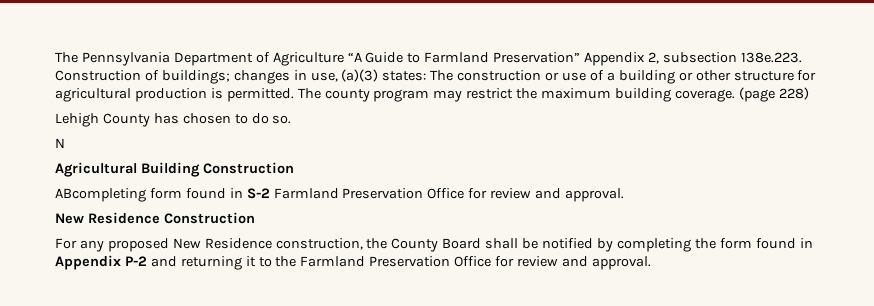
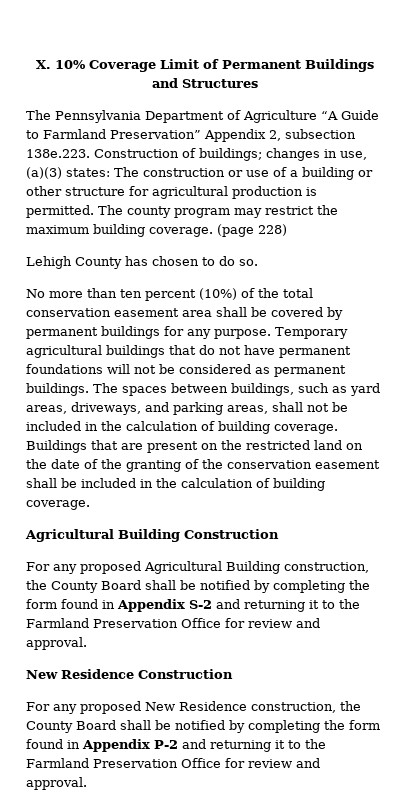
+ X. 10% Coverage Limit of Permanent Buildings and Structures
- N
+ No more than ten percent (10%) of the total conservation easement area shall be covered by permanent buildings for any purpose. Temporary agricultural buildings that do not have permanent foundations will not be considered as permanent buildings. The spaces between buildings, such as yard areas, driveways, and parking areas, shall not be included in the calculation of building coverage. Buildings that are present on the restricted land on the date of the granting of the conservation easement shall be included in the calculation of building coverage.
  Agricultural Building Construction
- ABcompleting form found in S-2 Farmland Preservation Office for review and approval.
+ For any proposed Agricultural Building construction, the County Board shall be notified by completing the form found in Appendix S-2 and returning it to the Farmland Preservation Office for review and approval.

